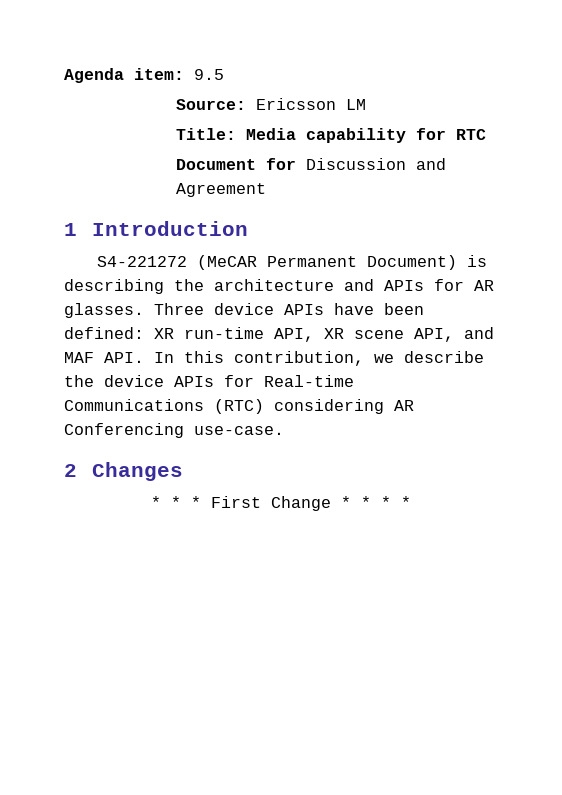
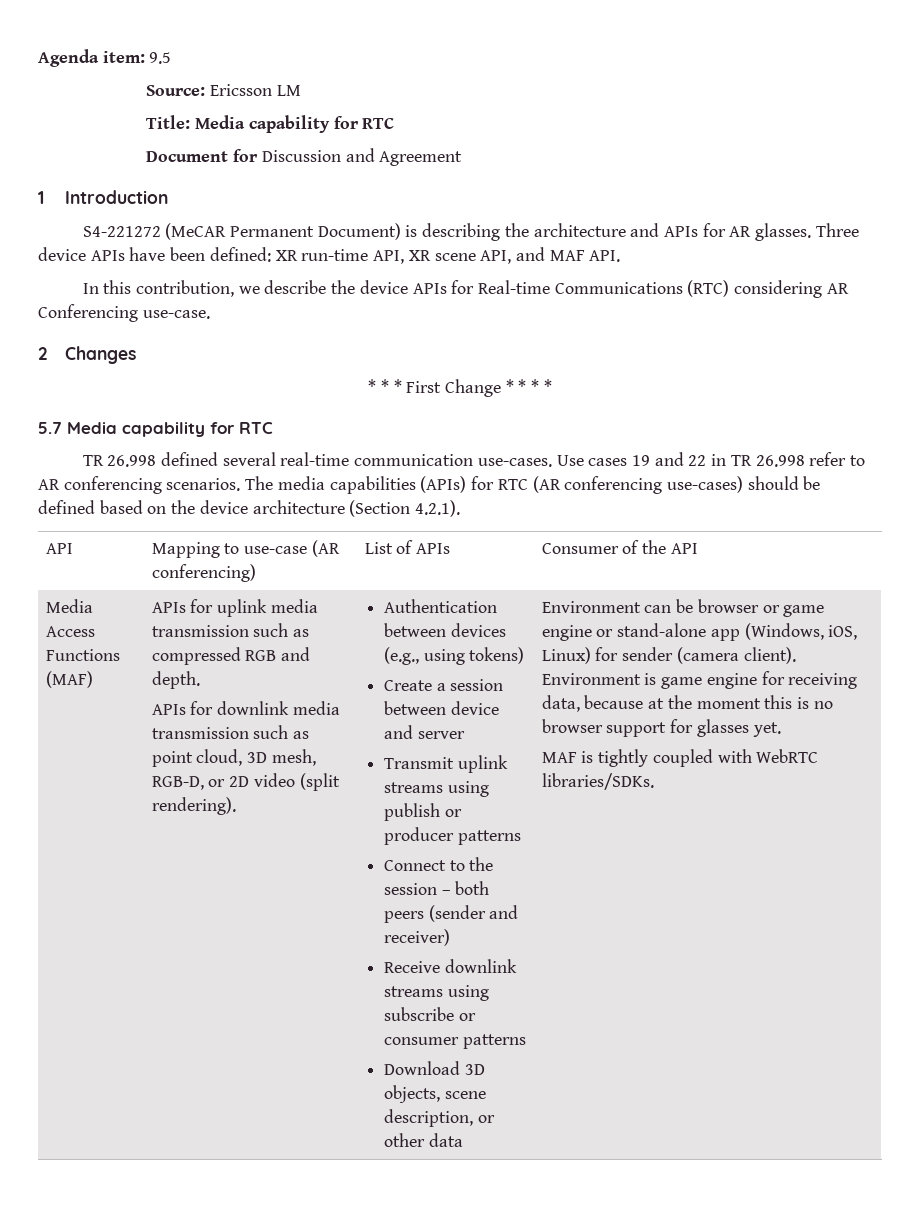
- Three device APIs have been defined: XR run-time API, XR scene API, and MAF API. In this contribution, we describe the device APIs for Real-time Communications (RTC) considering AR Conferencing use-case.
+ Three device APIs have been defined: XR run-time API, XR scene API, and MAF API.
+ In this contribution, we describe the device APIs for Real-time Communications (RTC) considering AR Conferencing use-case.
+ 5.7 Media capability for RTC
+ TR 26.998 defined several real-time communication use-cases. Use cases 19 and 22 in TR 26.998 refer to AR conferencing scenarios. The media capabilities (APIs) for RTC (AR conferencing use-cases) should be defined based on the device architecture (Section 4.2.1).
+ API | Mapping to use-case (AR conferencing) | List of APIs | Consumer of the API
+ Media Access Functions (MAF) | APIs for uplink media transmission such as compressed RGB and depth.
+ APIs for downlink media transmission such as point cloud, 3D mesh, RGB-D, or 2D video (split rendering). | Authentication between devices (e.g., using tokens)
+ Create a session between device and server
+ Transmit uplink streams using publish or producer patterns
+ Connect to the session – both peers (sender and receiver)
+ Receive downlink streams using subscribe or consumer patterns
+ Download 3D objects, scene description, or other data | Environment can be browser or game engine or stand-alone app (Windows, iOS, Linux) for sender (camera client). Environment is game engine for receiving data, because at the moment this is no browser support for glasses yet.
+ MAF is tightly coupled with WebRTC libraries/SDKs.

